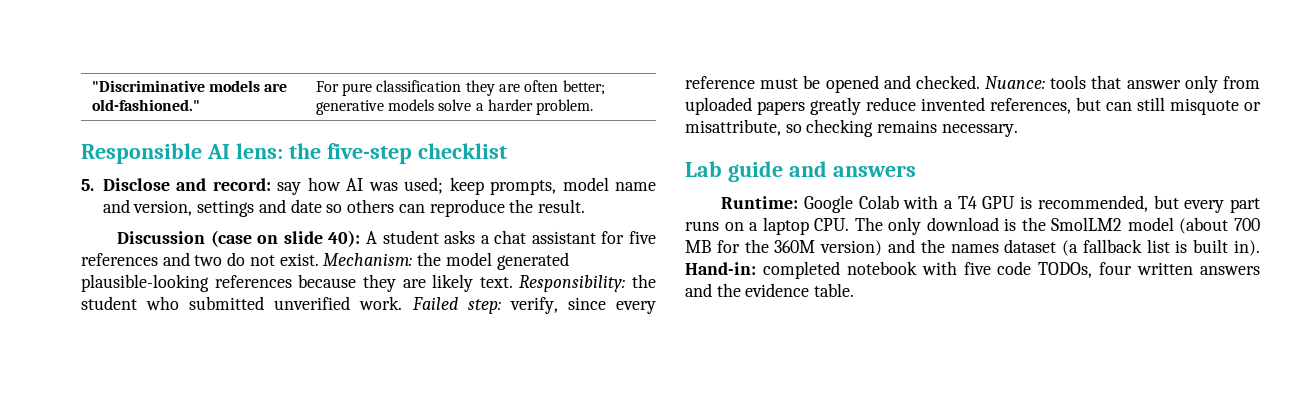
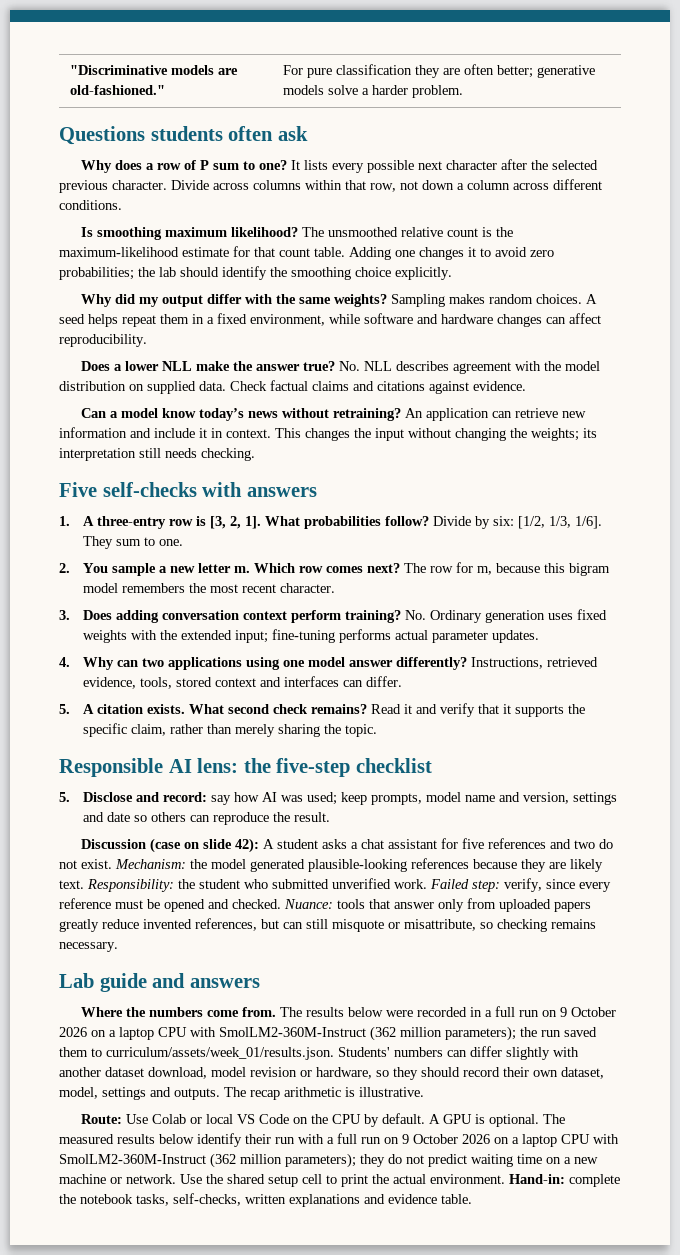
+ Questions students often ask
+ Why does a row of P sum to one? It lists every possible next character after the selected previous character. Divide across columns within that row, not down a column across different conditions.
+ Is smoothing maximum likelihood? The unsmoothed relative count is the maximum-likelihood estimate for that count table. Adding one changes it to avoid zero probabilities; the lab should identify the smoothing choice explicitly.
+ Why did my output differ with the same weights? Sampling makes random choices. A seed helps repeat them in a fixed environment, while software and hardware changes can affect reproducibility.
+ Does a lower NLL make the answer true? No. NLL describes agreement with the model distribution on supplied data. Check factual claims and citations against evidence.
+ Can a model know today’s news without retraining? An application can retrieve new information and include it in context. This changes the input without changing the weights; its interpretation still needs checking.
+ Five self-checks with answers
+ 1. A three-entry row is [3, 2, 1]. What probabilities follow? Divide by six: [1/2, 1/3, 1/6]. They sum to one.
+ 2. You sample a new letter m. Which row comes next? The row for m, because this bigram model remembers the most recent character.
+ 3. Does adding conversation context perform training? No. Ordinary generation uses fixed weights with the extended input; fine-tuning performs actual parameter updates.
+ 4. Why can two applications using one model answer differently? Instructions, retrieved evidence, tools, stored context and interfaces can differ.
+ 5. A citation exists. What second check remains? Read it and verify that it supports the specific claim, rather than merely sharing the topic.
- Discussion (case on slide 40): A student asks a chat assistant for five references and two do not exist.
+ Discussion (case on slide 42): A student asks a chat assistant for five references and two do not exist.
- Runtime: Google Colab with a T4 GPU is recommended, but every part runs on a laptop CPU. The only download is the SmolLM2 model (about 700 MB for the 360M version) and the names dataset (a fallback list is built in). Hand-in: completed notebook with five code TODOs, four written answers and the evidence table.
+ Where the numbers come from. The results below were recorded in a full run on 9 October 2026 on a laptop CPU with SmolLM2-360M-Instruct (362 million parameters); the run saved them to curriculum/assets/week_01/results.json. Students' numbers can differ slightly with another dataset download, model revision or hardware, so they should record their own dataset, model, settings and outputs. The recap arithmetic is illustrative.
+ Route: Use Colab or local VS Code on the CPU by default. A GPU is optional. The measured results below identify their run with a full run on 9 October 2026 on a laptop CPU with SmolLM2-360M-Instruct (362 million parameters); they do not predict waiting time on a new machine or network. Use the shared setup cell to print the actual environment. Hand-in: complete the notebook tasks, self-checks, written explanations and evidence table.

